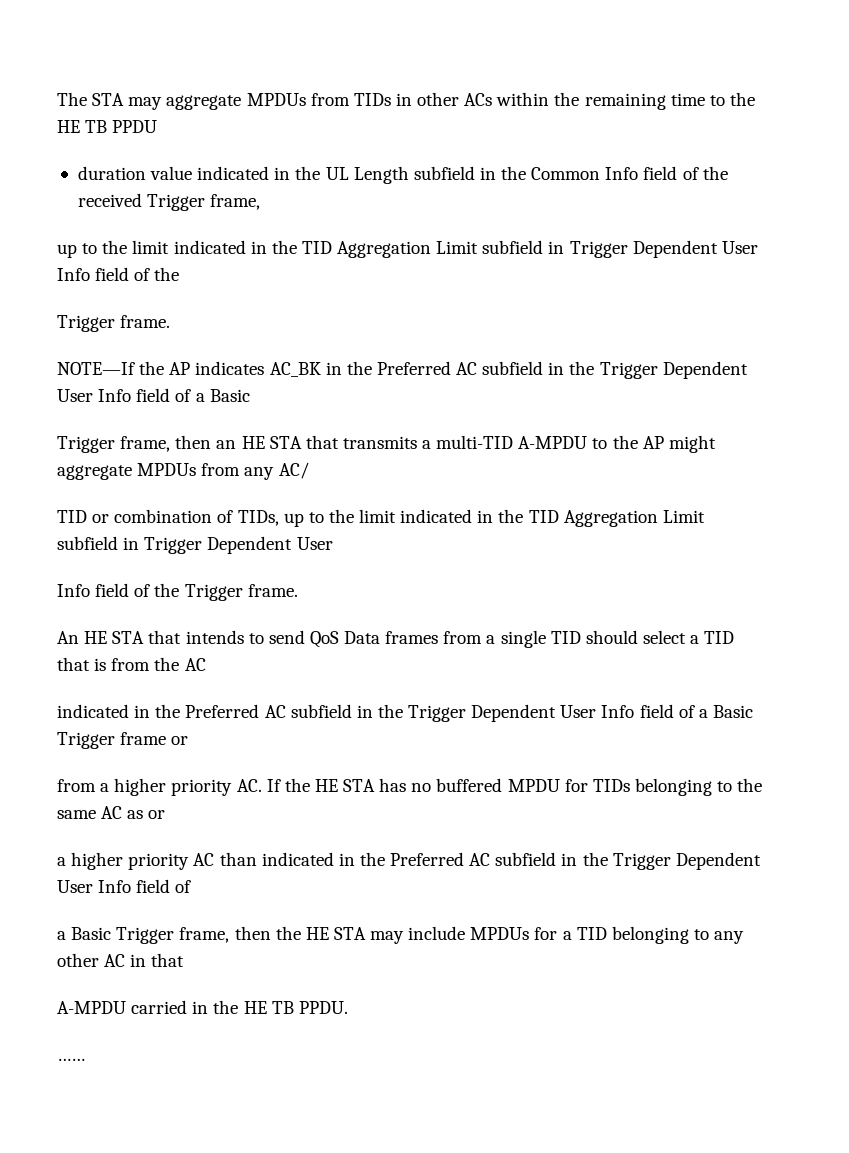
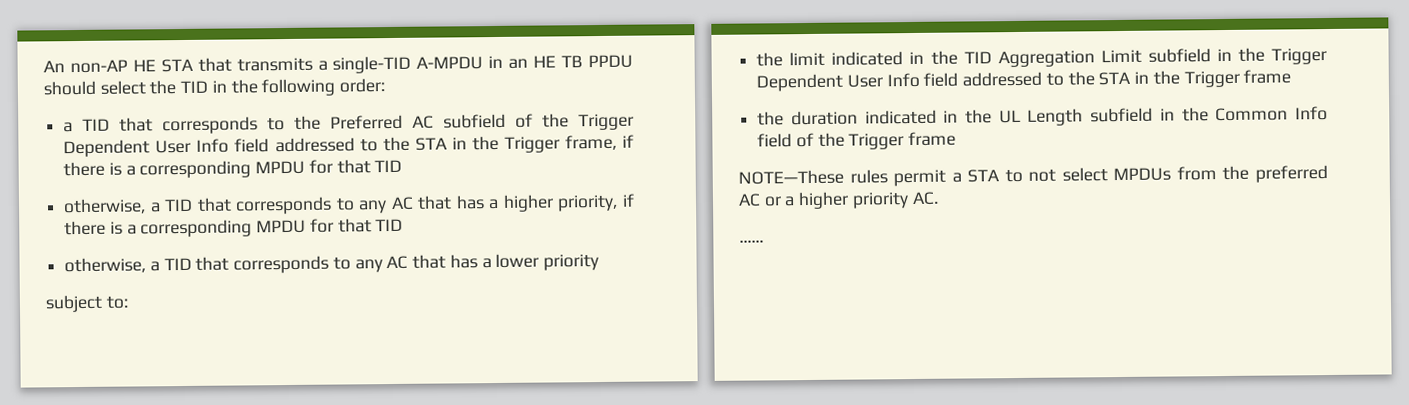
- The STA may aggregate MPDUs from TIDs in other ACs within the remaining time to the HE TB PPDU
- duration value indicated in the UL Length subfield in the Common Info field of the received Trigger frame,
- up to the limit indicated in the TID Aggregation Limit subfield in Trigger Dependent User Info field of the
- Trigger frame.
- NOTE—If the AP indicates AC_BK in the Preferred AC subfield in the Trigger Dependent User Info field of a Basic
- Trigger frame, then an HE STA that transmits a multi-TID A-MPDU to the AP might aggregate MPDUs from any AC/
- TID or combination of TIDs, up to the limit indicated in the TID Aggregation Limit subfield in Trigger Dependent User
- Info field of the Trigger frame.
- An HE STA that intends to send QoS Data frames from a single TID should select a TID that is from the AC
- indicated in the Preferred AC subfield in the Trigger Dependent User Info field of a Basic Trigger frame or
- from a higher priority AC. If the HE STA has no buffered MPDU for TIDs belonging to the same AC as or
- a higher priority AC than indicated in the Preferred AC subfield in the Trigger Dependent User Info field of
- a Basic Trigger frame, then the HE STA may include MPDUs for a TID belonging to any other AC in that
- A-MPDU carried in the HE TB PPDU.
+ An non-AP HE STA that transmits a single-TID A-MPDU in an HE TB PPDU should select the TID in the following order:
+ a TID that corresponds to the Preferred AC subfield of the Trigger Dependent User Info field addressed to the STA in the Trigger frame, if there is a corresponding MPDU for that TID
+ otherwise, a TID that corresponds to any AC that has a higher priority, if there is a corresponding MPDU for that TID
+ otherwise, a TID that corresponds to any AC that has a lower priority
+ subject to:
+ the limit indicated in the TID Aggregation Limit subfield in the Trigger Dependent User Info field addressed to the STA in the Trigger frame
+ the duration indicated in the UL Length subfield in the Common Info field of the Trigger frame
+ NOTE—These rules permit a STA to not select MPDUs from the preferred AC or a higher priority AC.

